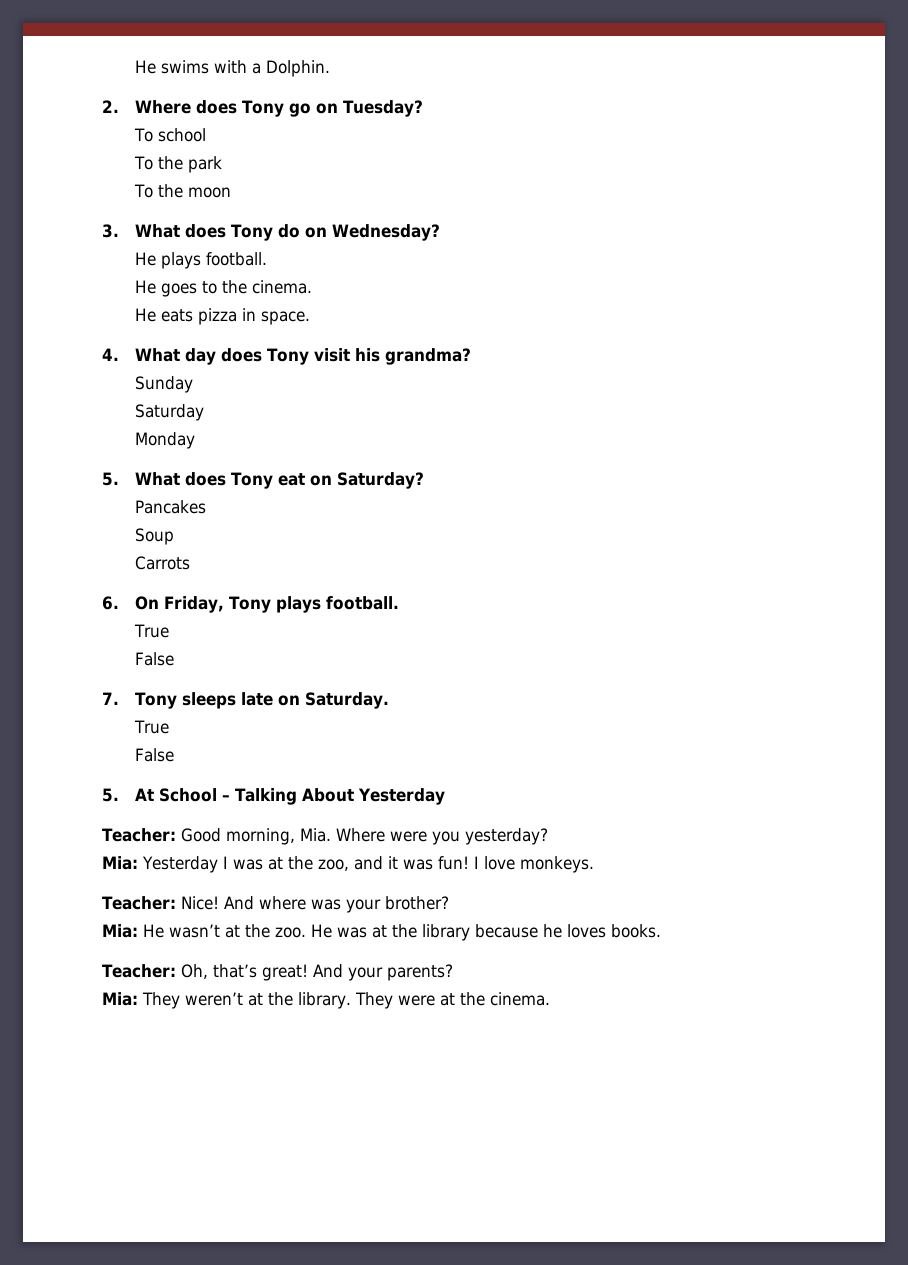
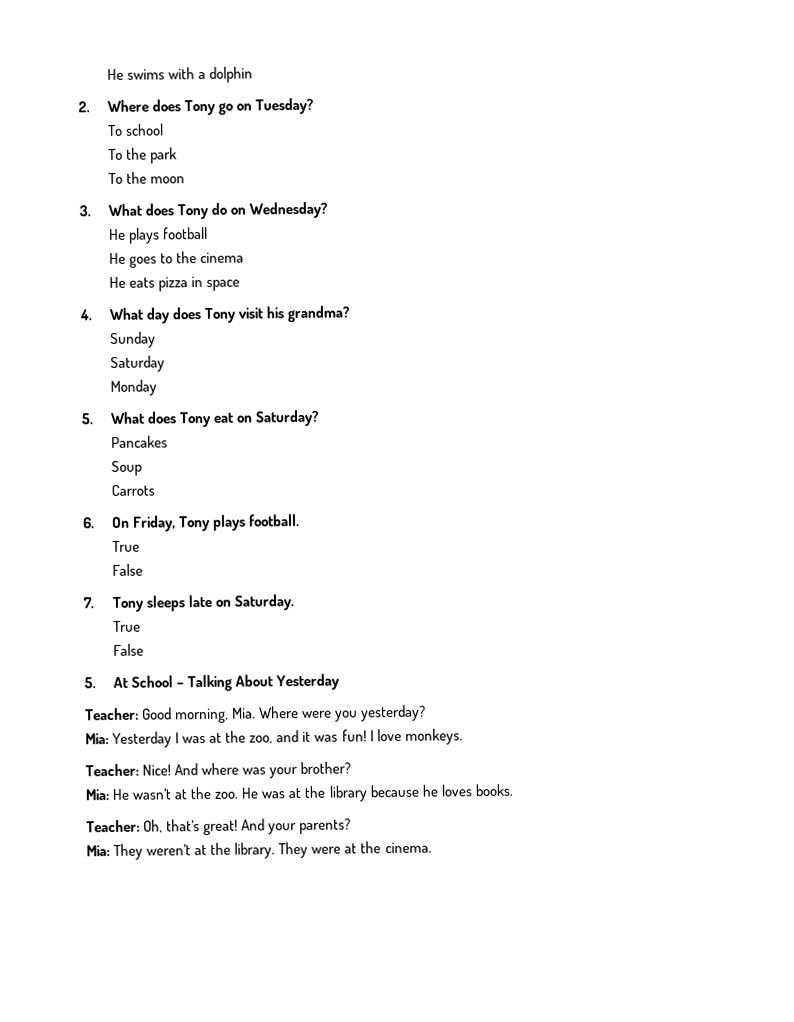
- He swims with a Dolphin.
+ He swims with a dolphin
- He plays football.
+ He plays football
- He goes to the cinema.
+ He goes to the cinema
- He eats pizza in space.
+ He eats pizza in space

